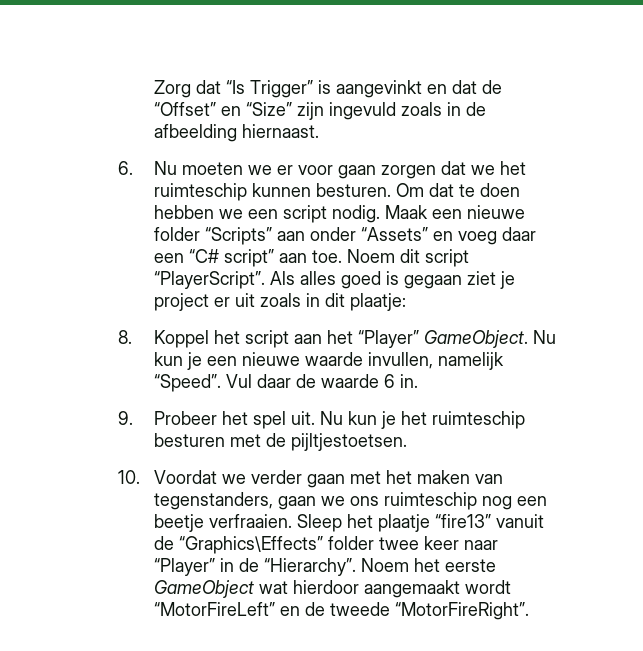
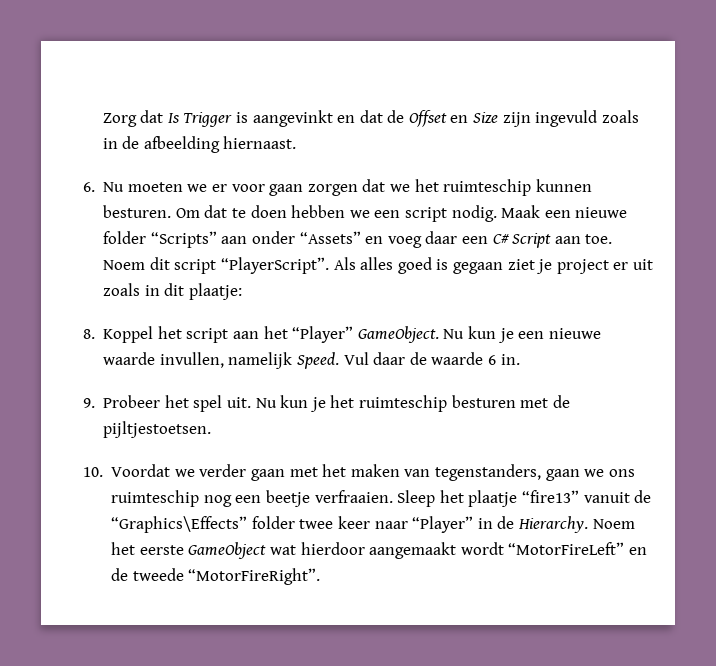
- Zorg dat “Is Trigger” is aangevinkt en dat de “Offset” en “Size” zijn ingevuld zoals in de afbeelding hiernaast.
+ Zorg dat Is Trigger is aangevinkt en dat de Offset en Size zijn ingevuld zoals in de afbeelding hiernaast.
- Maak een nieuwe folder “Scripts” aan onder “Assets” en voeg daar een “C# script” aan toe.
+ Maak een nieuwe folder “Scripts” aan onder “Assets” en voeg daar een C# Script aan toe.
- Nu kun je een nieuwe waarde invullen, namelijk “Speed”.
+ Nu kun je een nieuwe waarde invullen, namelijk Speed.
- Sleep het plaatje “fire13” vanuit de “Graphics\Effects” folder twee keer naar “Player” in de “Hierarchy”.
+ Sleep het plaatje “fire13” vanuit de “Graphics\Effects” folder twee keer naar “Player” in de Hierarchy.

